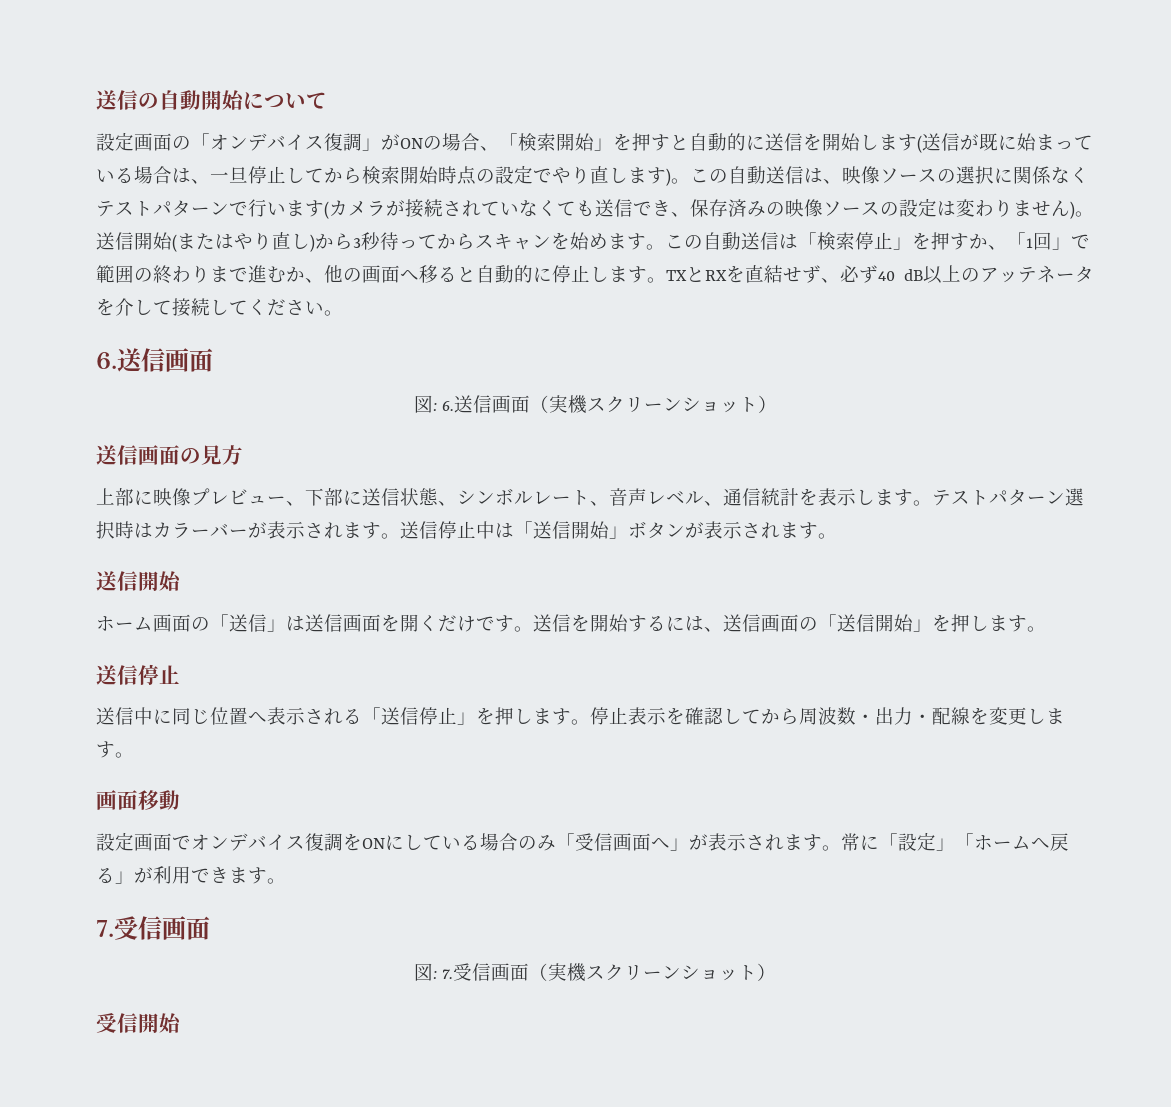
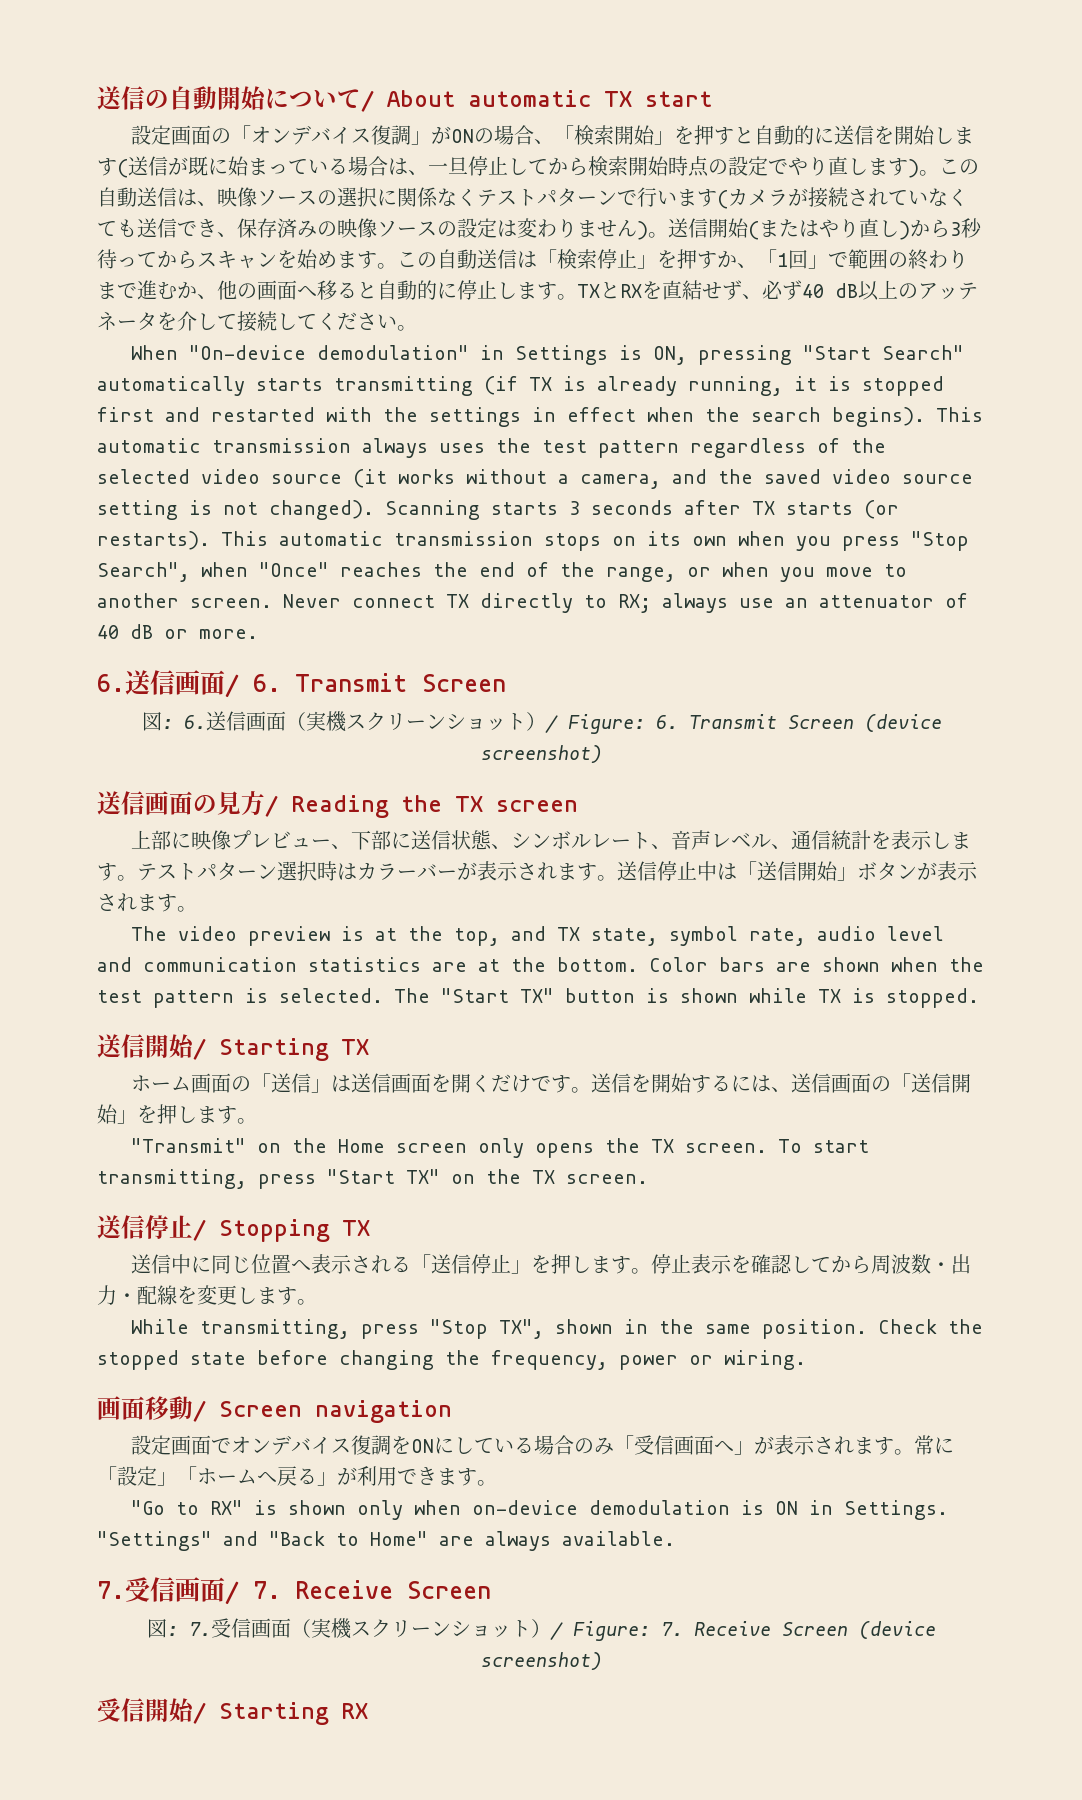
- 送信の自動開始について
+ 送信の自動開始について/ About automatic TX start
  TXとRXを直結せず、必ず40 dB以上のアッテネータを介して接続してください。
- 6.送信画面
+ When "On-device demodulation" in Settings is ON, pressing "Start Search" automatically starts transmitting (if TX is already running, it is stopped first and restarted with the settings in effect when the search begins). This automatic transmission always uses the test pattern regardless of the selected video source (it works without a camera, and the saved video source setting is not changed). Scanning starts 3 seconds after TX starts (or restarts). This automatic transmission stops on its own when you press "Stop Search", when "Once" reaches the end of the range, or when you move to another screen. Never connect TX directly to RX; always use an attenuator of 40 dB or more.
+ 6.送信画面/ 6. Transmit Screen
- 図: 6.送信画面（実機スクリーンショット）
+ 図: 6.送信画面（実機スクリーンショット）/ Figure: 6. Transmit Screen (device screenshot)
- 送信画面の見方
+ 送信画面の見方/ Reading the TX screen
  送信停止中は「送信開始」ボタンが表示されます。
- 送信開始
+ The video preview is at the top, and TX state, symbol rate, audio level and communication statistics are at the bottom. Color bars are shown when the test pattern is selected. The "Start TX" button is shown while TX is stopped.
+ 送信開始/ Starting TX
  送信を開始するには、送信画面の「送信開始」を押します。
- 送信停止
+ "Transmit" on the Home screen only opens the TX screen. To start transmitting, press "Start TX" on the TX screen.
+ 送信停止/ Stopping TX
+ While transmitting, press "Stop TX", shown in the same position. Check the stopped state before changing the frequency, power or wiring.
- 画面移動
+ 画面移動/ Screen navigation
  常に「設定」「ホームへ戻る」が利用できます。
- 7.受信画面
+ "Go to RX" is shown only when on-device demodulation is ON in Settings. "Settings" and "Back to Home" are always available.
+ 7.受信画面/ 7. Receive Screen
- 図: 7.受信画面（実機スクリーンショット）
+ 図: 7.受信画面（実機スクリーンショット）/ Figure: 7. Receive Screen (device screenshot)
- 受信開始
+ 受信開始/ Starting RX

